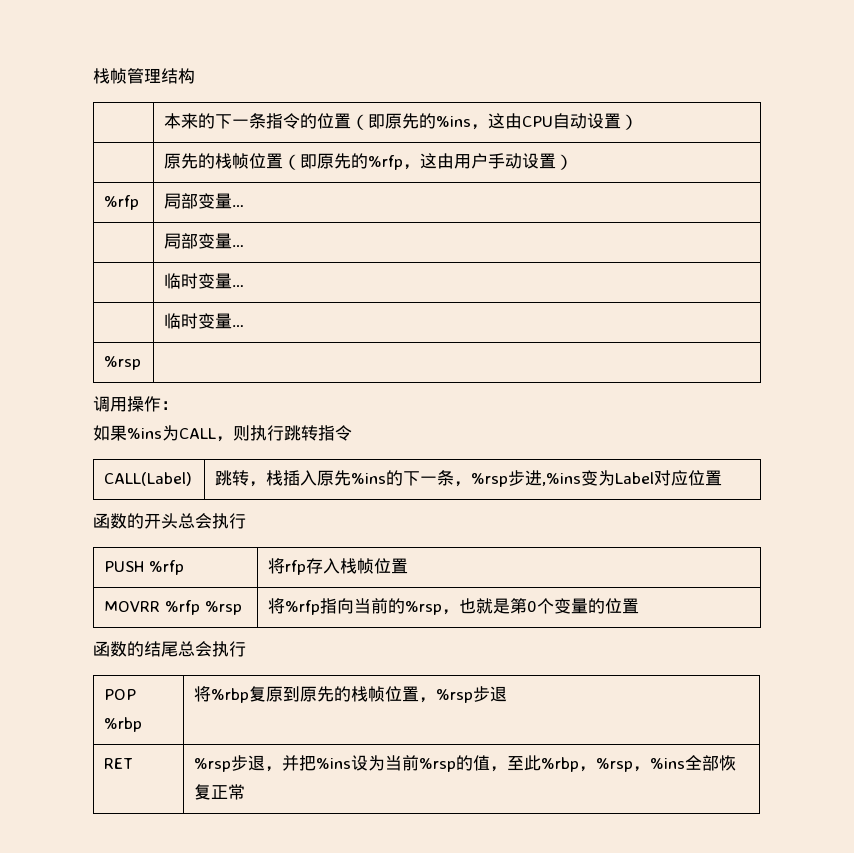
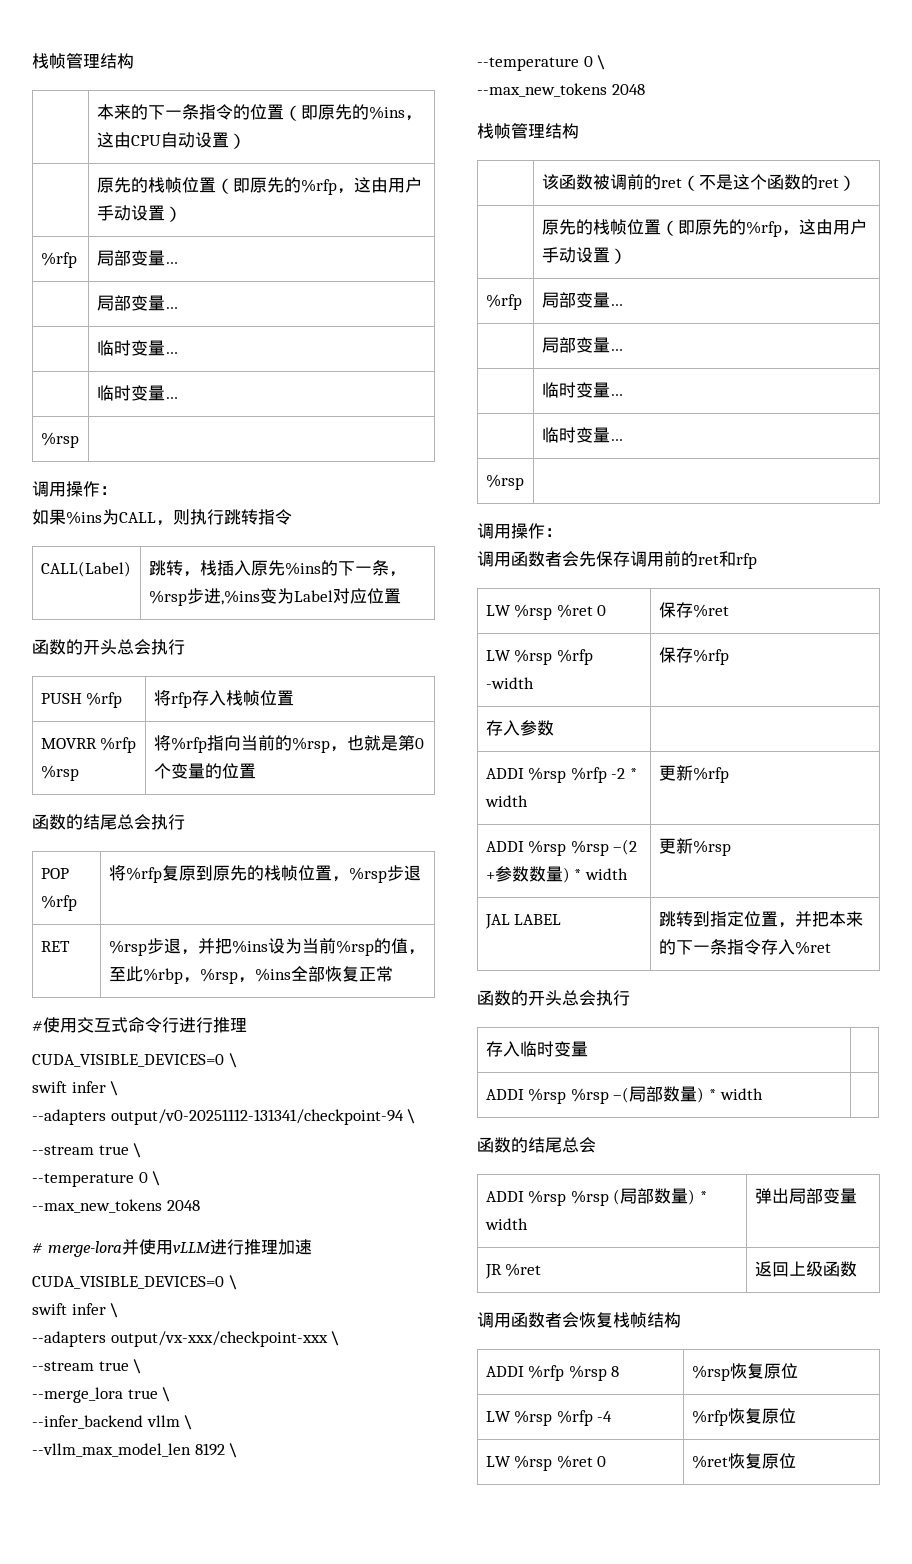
- POP %rbp | 将%rbp复原到原先的栈帧位置，%rsp步退
+ POP %rfp | 将%rfp复原到原先的栈帧位置，%rsp步退
+ #使用交互式命令行进行推理
+ CUDA_VISIBLE_DEVICES=0 \
+ swift infer \
+ --adapters output/v0-20251112-131341/checkpoint-94 \
+ --stream true \
+ --temperature 0 \
+ --max_new_tokens 2048
+ # merge-lora并使用vLLM进行推理加速
+ CUDA_VISIBLE_DEVICES=0 \
+ swift infer \
+ --adapters output/vx-xxx/checkpoint-xxx \
+ --stream true \
+ --merge_lora true \
+ --infer_backend vllm \
+ --vllm_max_model_len 8192 \
+ --temperature 0 \
+ --max_new_tokens 2048
+ 栈帧管理结构
+ | 该函数被调前的ret（不是这个函数的ret）
+ | 原先的栈帧位置（即原先的%rfp，这由用户手动设置）
+ %rfp | 局部变量…
+ | 局部变量…
+ | 临时变量…
+ | 临时变量…
+ %rsp |
+ 调用操作：
+ 调用函数者会先保存调用前的ret和rfp
+ LW %rsp %ret 0 | 保存%ret
+ LW %rsp %rfp -width | 保存%rfp
+ 存入参数 |
+ ADDI %rsp %rfp -2 * width | 更新%rfp
+ ADDI %rsp %rsp –(2 +参数数量) * width | 更新%rsp
+ JAL LABEL | 跳转到指定位置，并把本来的下一条指令存入%ret
+ 函数的开头总会执行
+ 存入临时变量 |
+ ADDI %rsp %rsp –(局部数量) * width |
+ 函数的结尾总会
+ ADDI %rsp %rsp (局部数量) * width | 弹出局部变量
+ JR %ret | 返回上级函数
+ 调用函数者会恢复栈帧结构
+ ADDI %rfp %rsp 8 | %rsp恢复原位
+ LW %rsp %rfp -4 | %rfp恢复原位
+ LW %rsp %ret 0 | %ret恢复原位

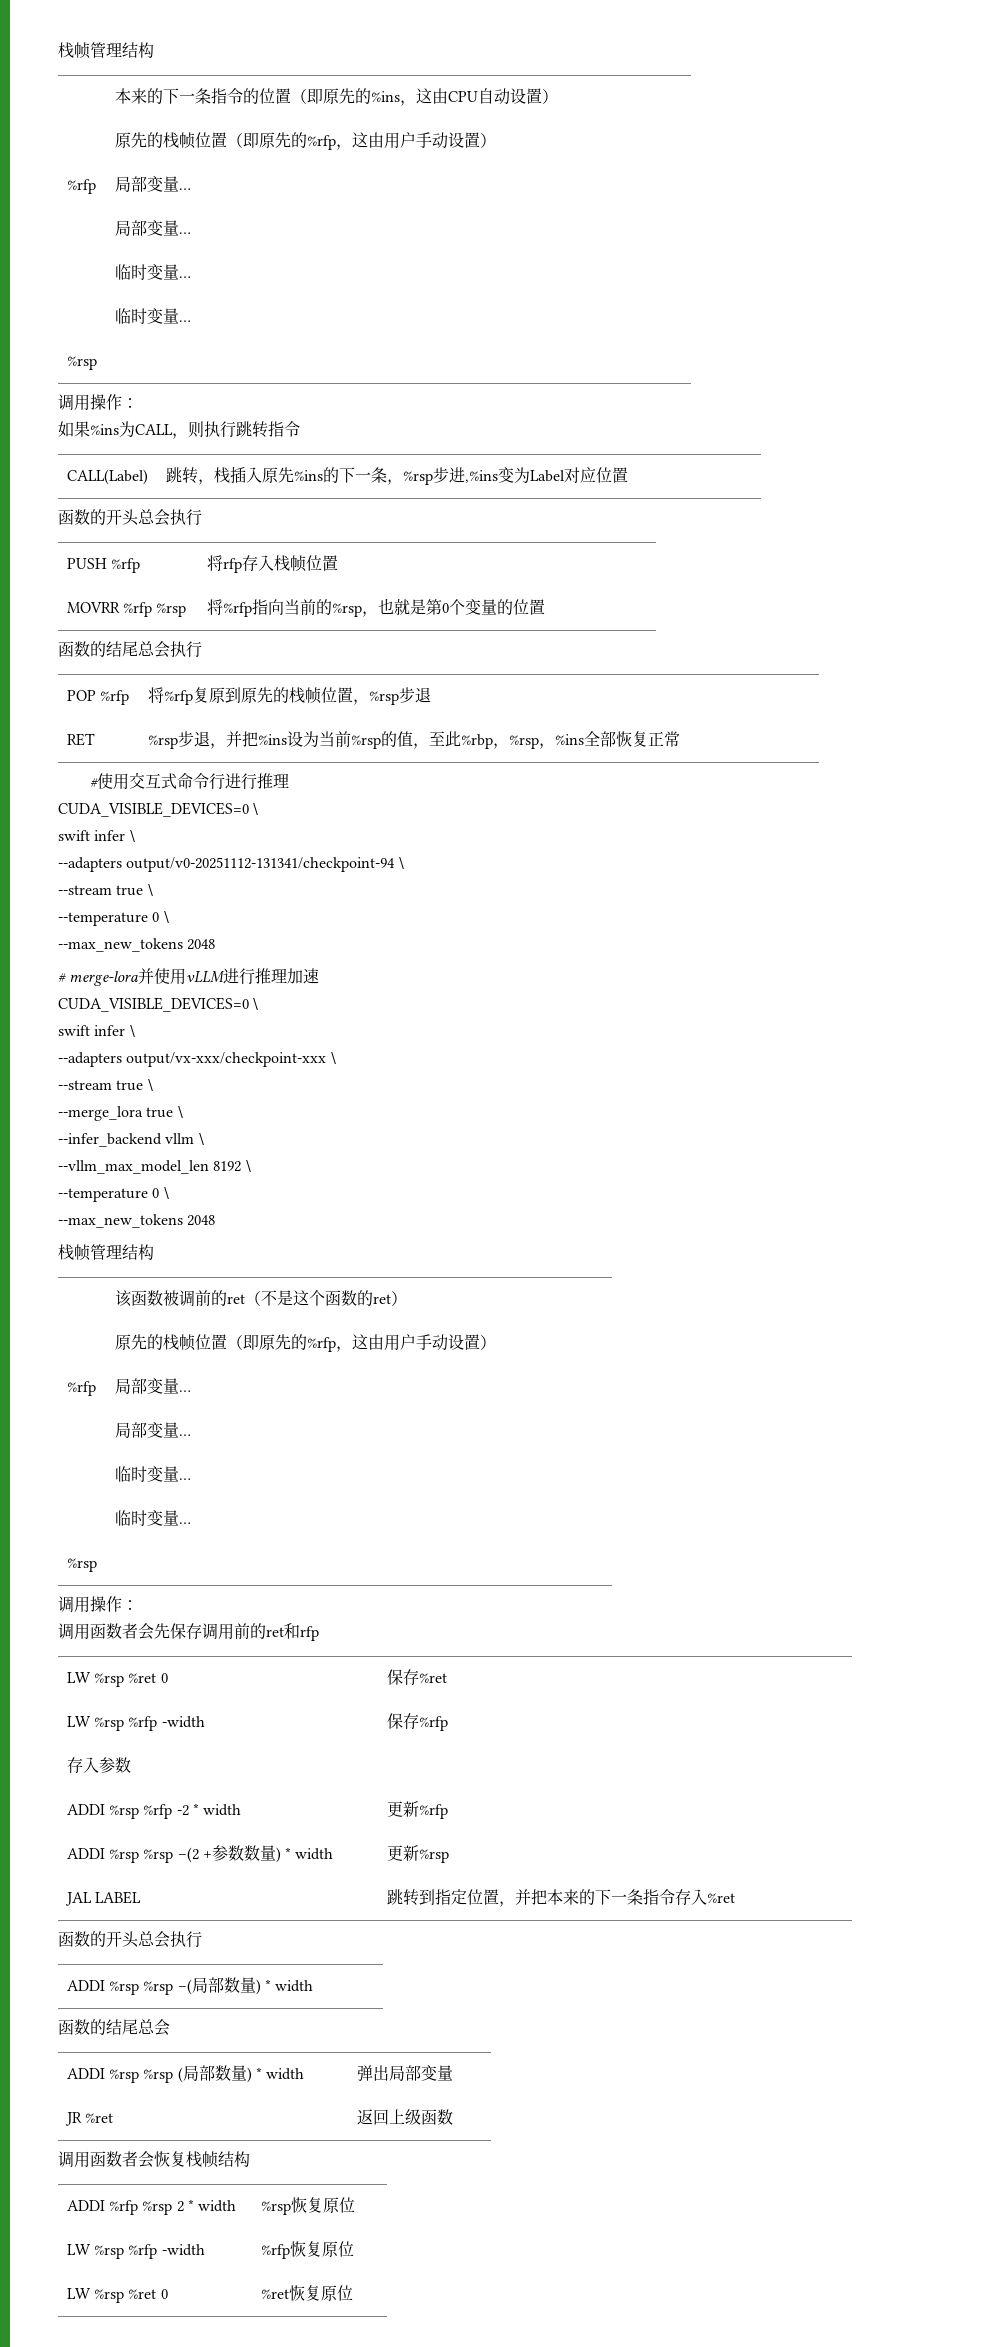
- 存入临时变量 |
- ADDI %rfp %rsp 8 | %rsp恢复原位
+ ADDI %rfp %rsp 2 * width | %rsp恢复原位
- LW %rsp %rfp -4 | %rfp恢复原位
+ LW %rsp %rfp -width | %rfp恢复原位

